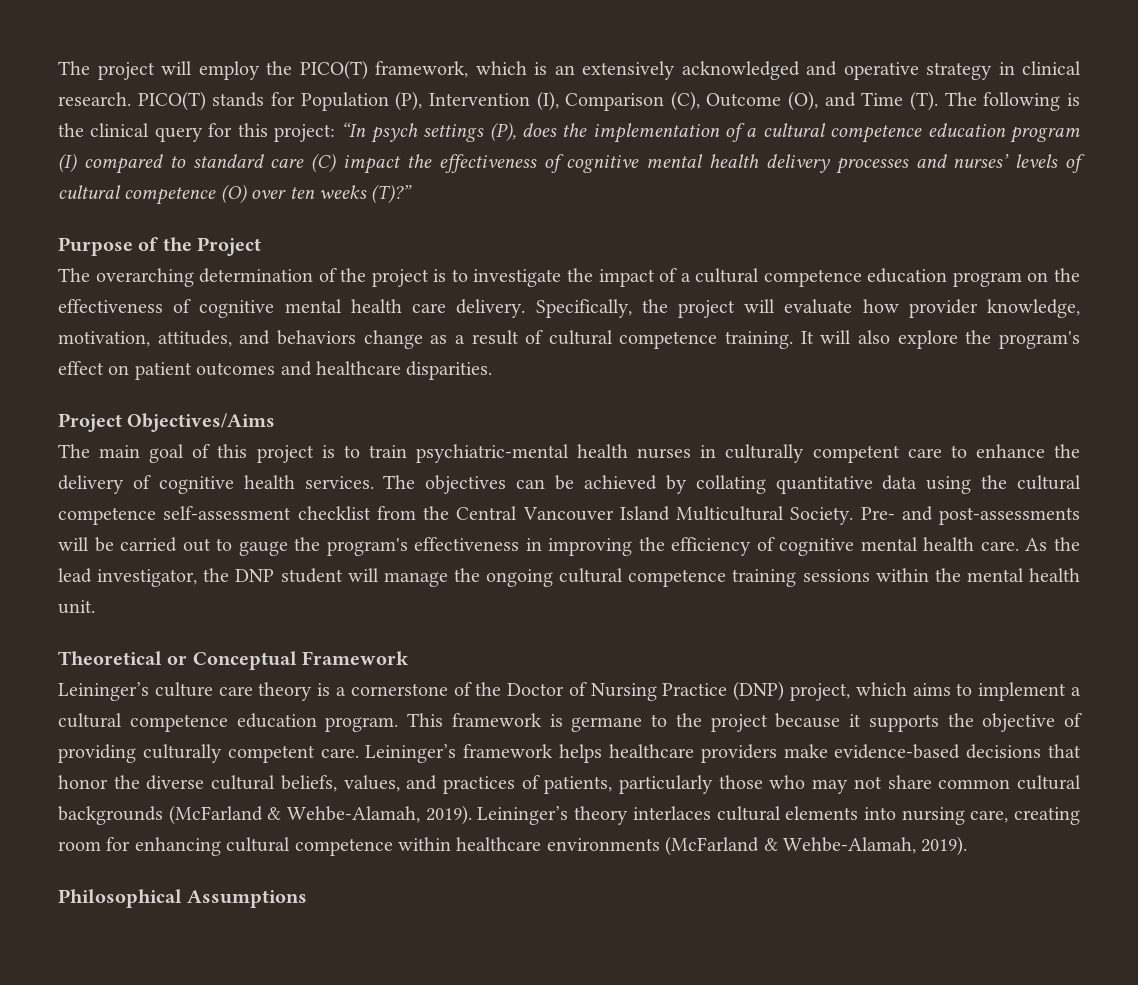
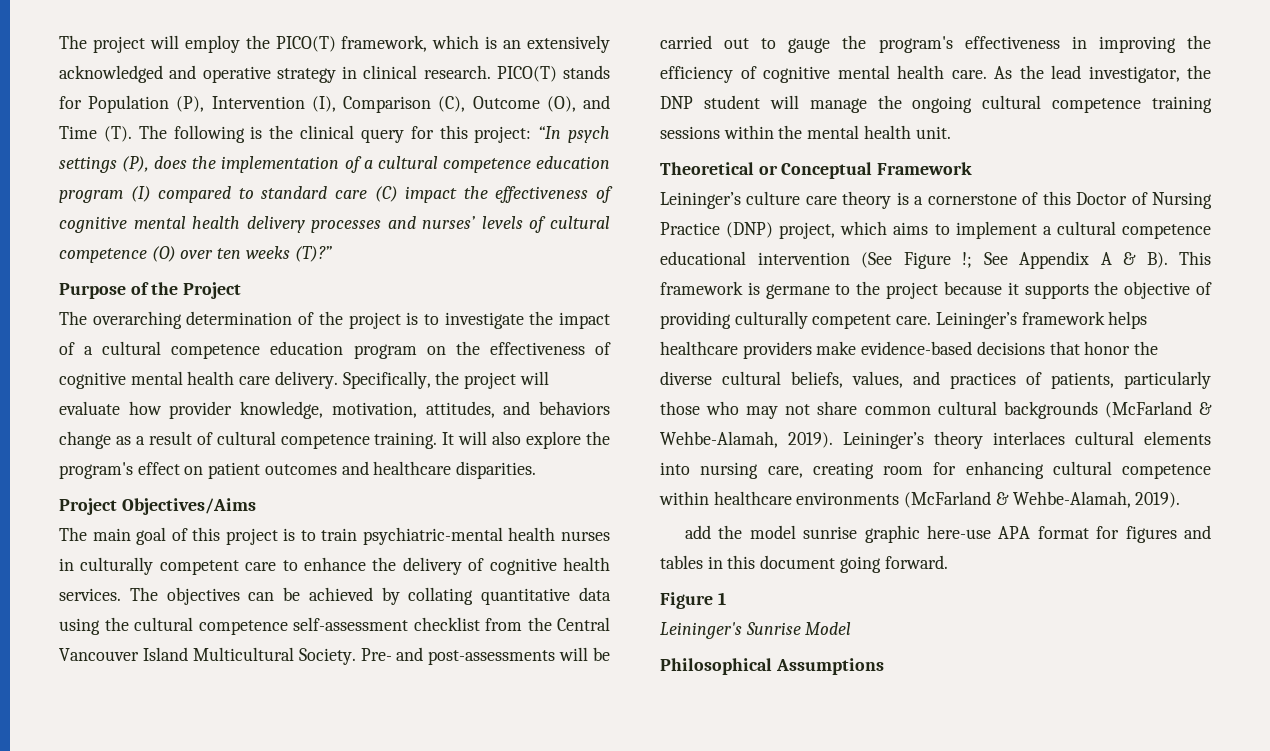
- Leininger’s culture care theory is a cornerstone of the Doctor of Nursing Practice (DNP) project, which aims to implement a cultural competence education program. This framework is germane to the project because it supports the objective of providing culturally competent care.
+ Leininger’s culture care theory is a cornerstone of this Doctor of Nursing Practice (DNP) project, which aims to implement a cultural competence educational intervention (See Figure !; See Appendix A & B). This framework is germane to the project because it supports the objective of providing culturally competent care.
+ add the model sunrise graphic here-use APA format for figures and tables in this document going forward.
+ Figure 1
+ Leininger's Sunrise Model

